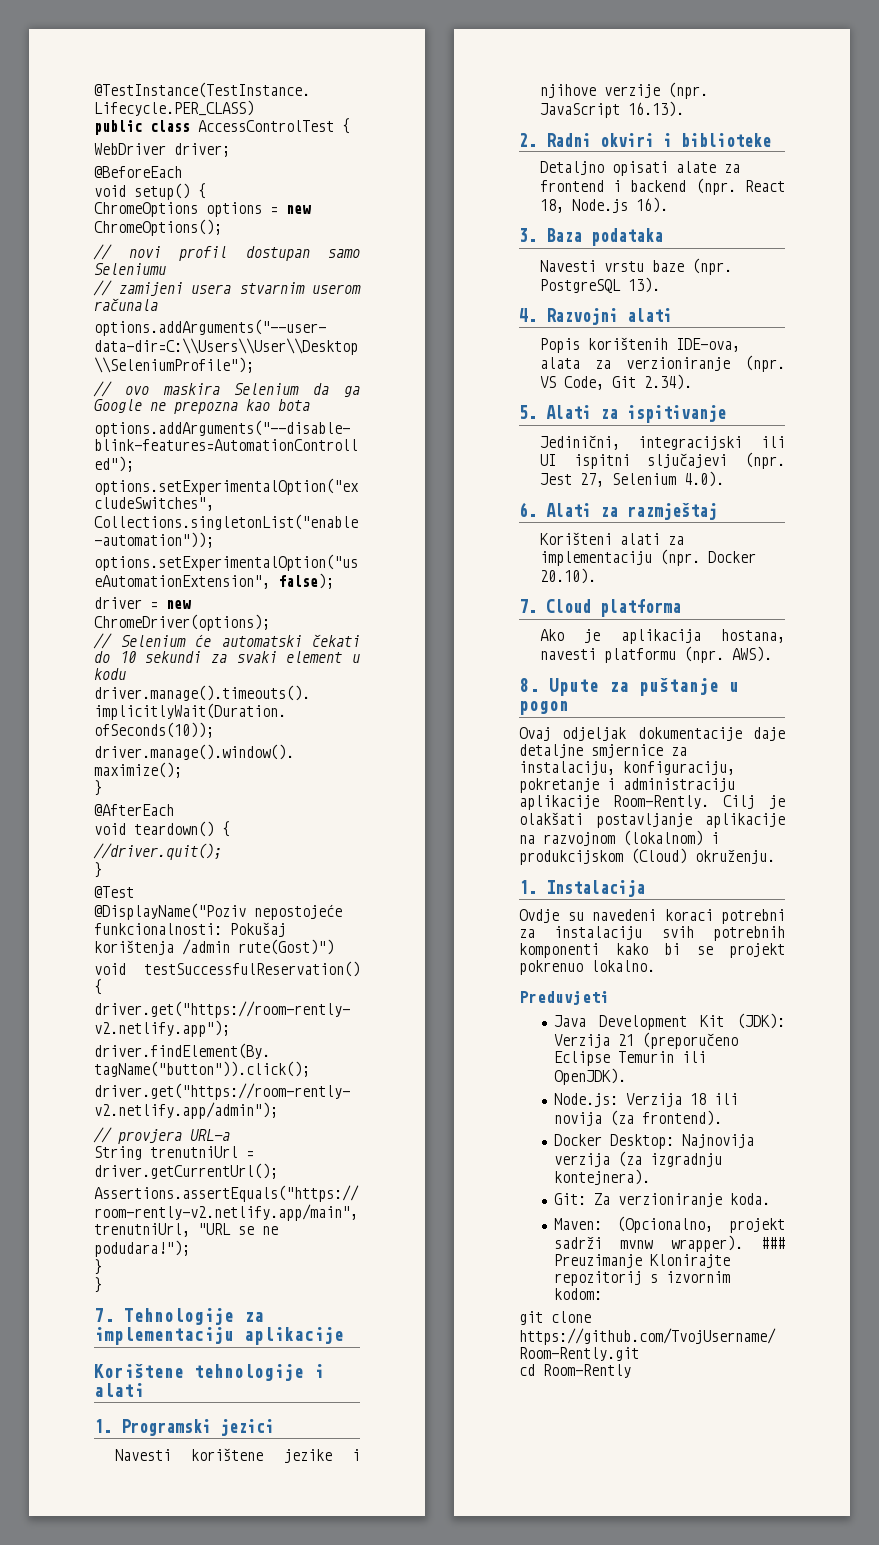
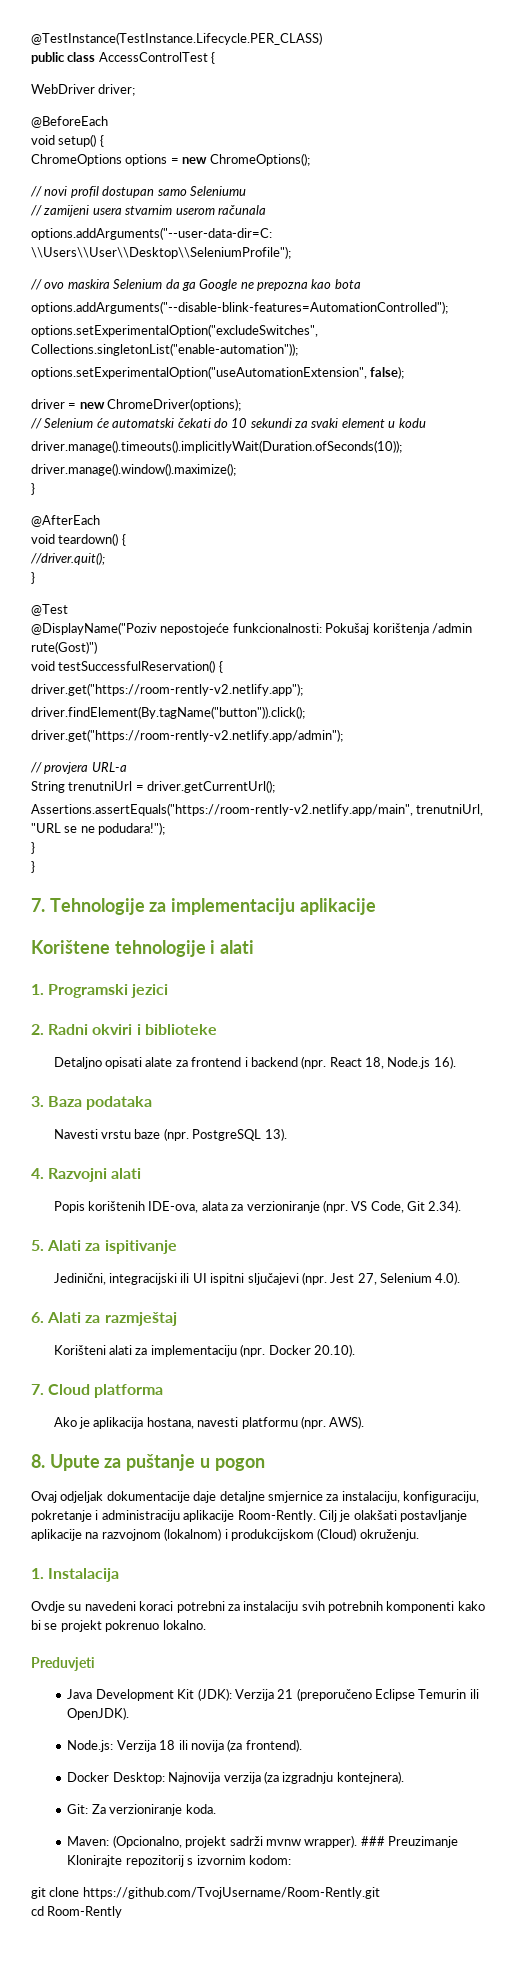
- Navesti korištene jezike i njihove verzije (npr. JavaScript 16.13).

